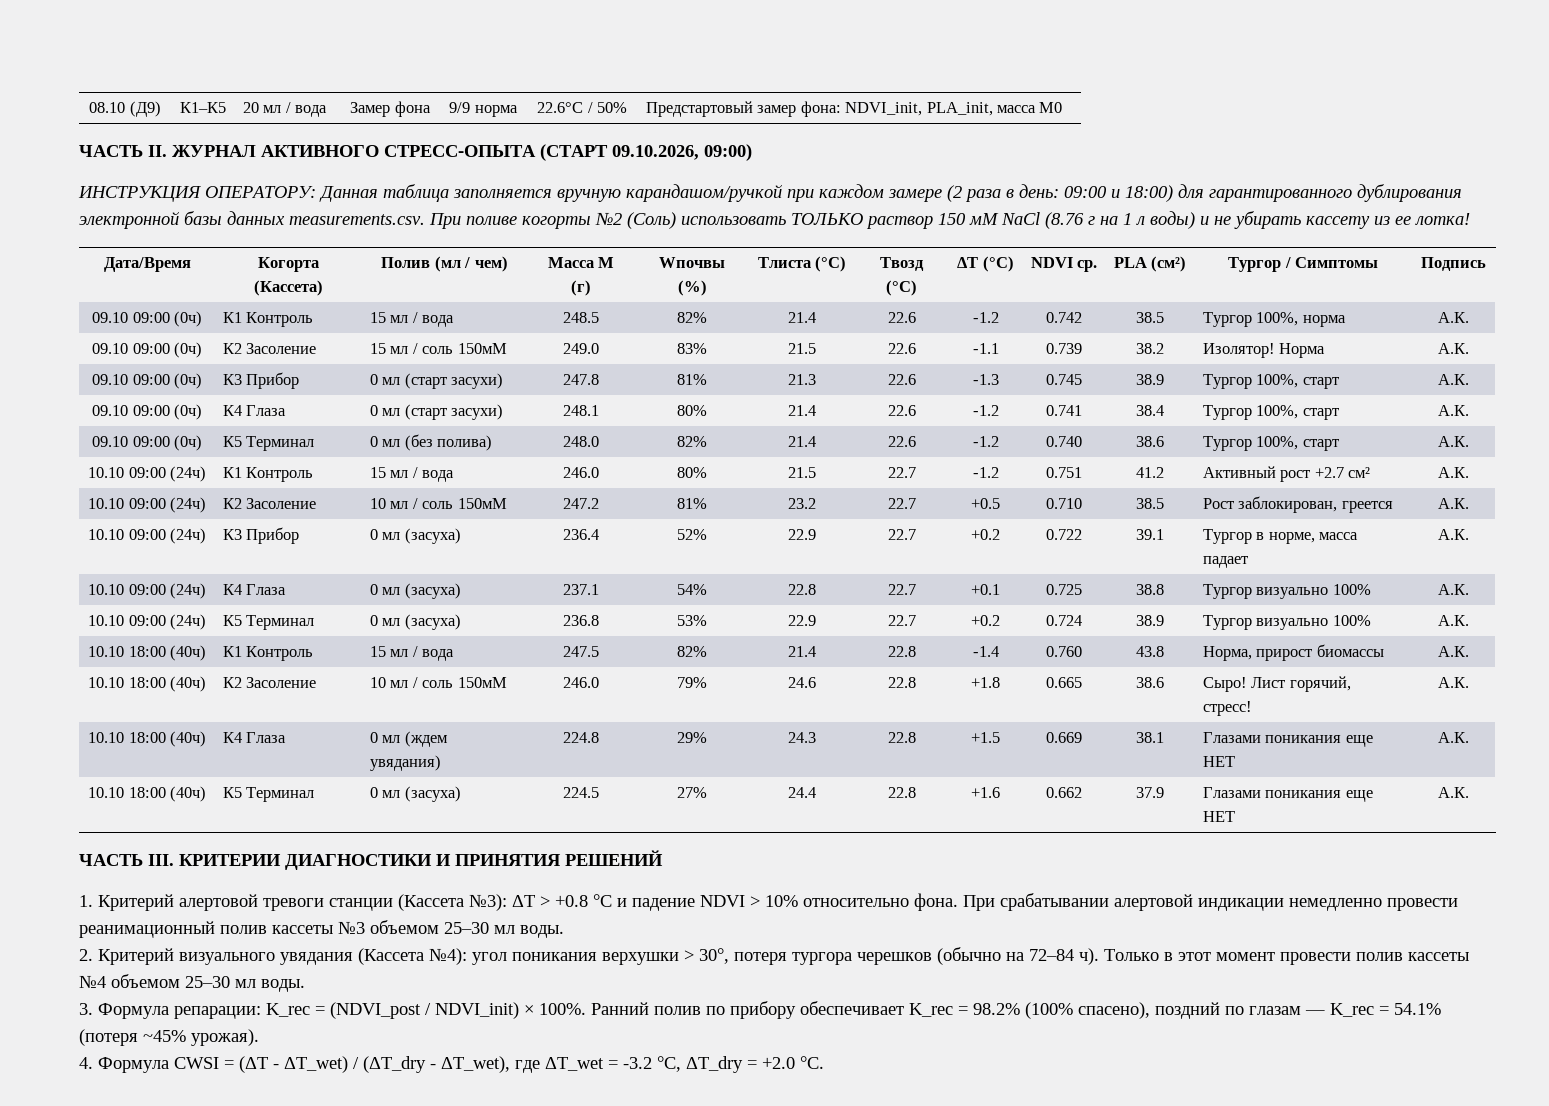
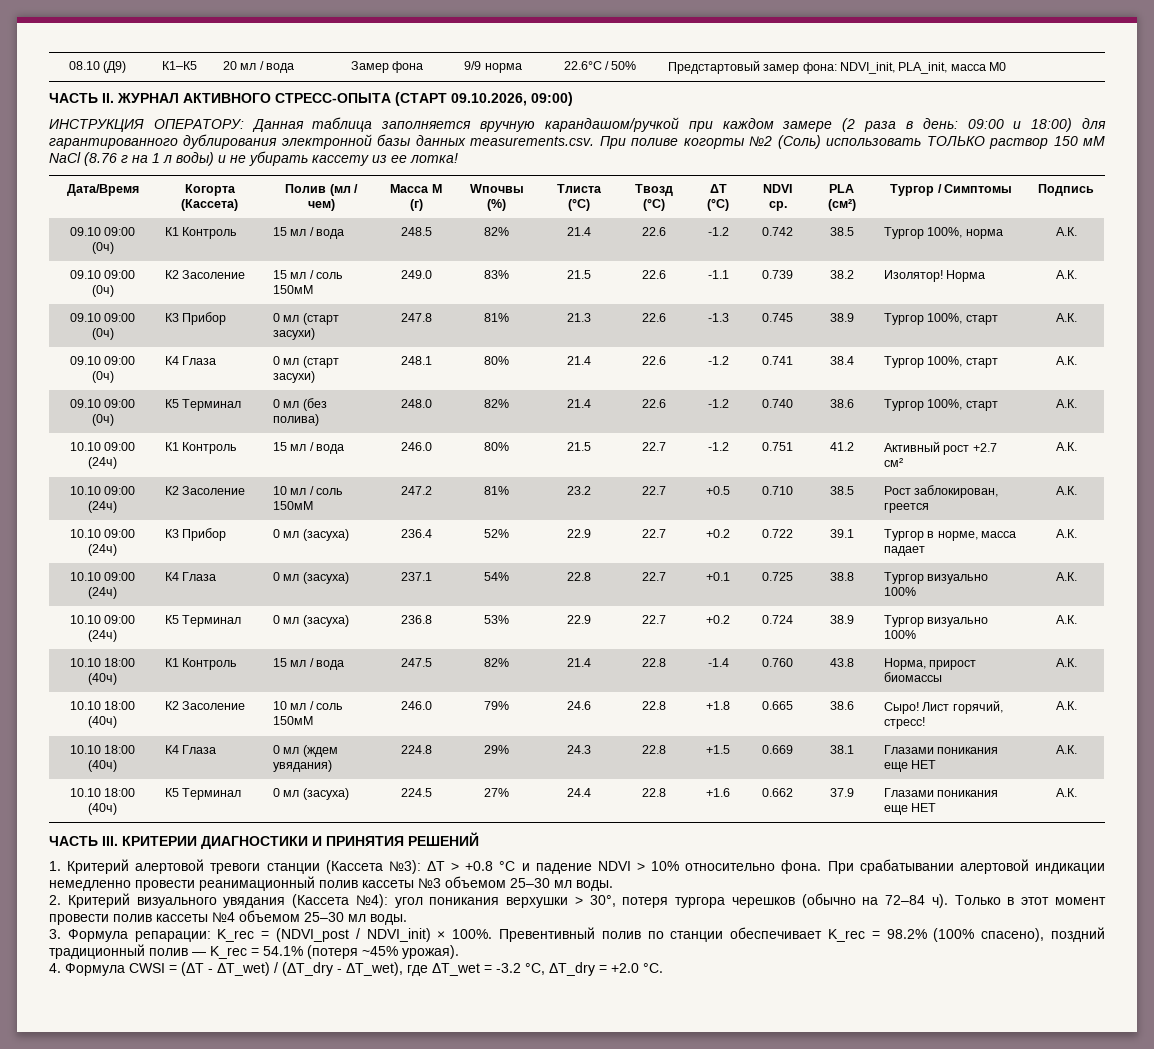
- Ранний полив по прибору обеспечивает K_rec = 98.2% (100% спасено), поздний по глазам — K_rec = 54.1% (потеря ~45% урожая).
+ Превентивный полив по станции обеспечивает K_rec = 98.2% (100% спасено), поздний традиционный полив — K_rec = 54.1% (потеря ~45% урожая).

